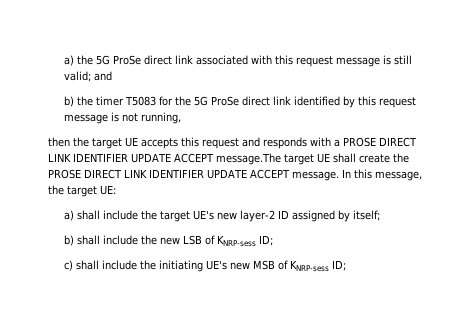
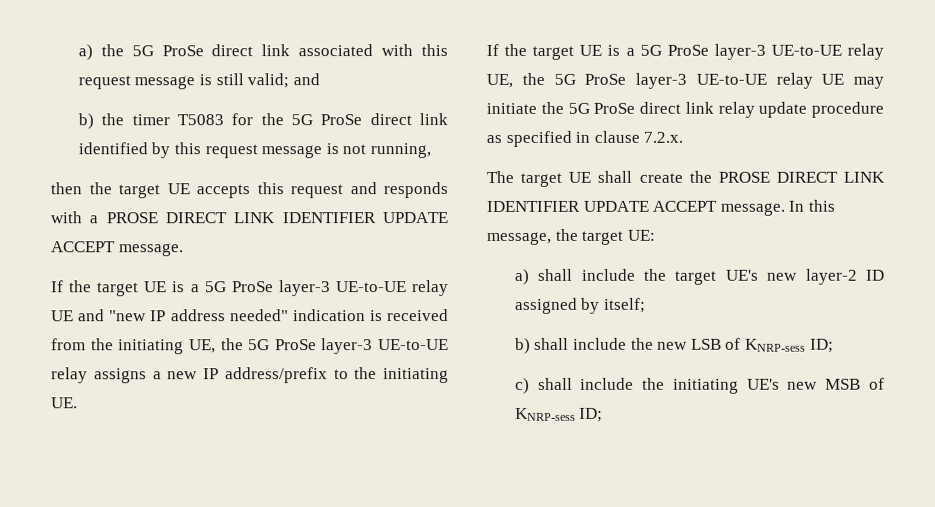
- then the target UE accepts this request and responds with a PROSE DIRECT LINK IDENTIFIER UPDATE ACCEPT message.The target UE shall create the PROSE DIRECT LINK IDENTIFIER UPDATE ACCEPT message.
+ then the target UE accepts this request and responds with a PROSE DIRECT LINK IDENTIFIER UPDATE ACCEPT message.
+ If the target UE is a 5G ProSe layer-3 UE-to-UE relay UE and "new IP address needed" indication is received from the initiating UE, the 5G ProSe layer-3 UE-to-UE relay assigns a new IP address/prefix to the initiating UE.
+ If the target UE is a 5G ProSe layer-3 UE-to-UE relay UE, the 5G ProSe layer-3 UE-to-UE relay UE may initiate the 5G ProSe direct link relay update procedure as specified in clause 7.2.x.
+ The target UE shall create the PROSE DIRECT LINK IDENTIFIER UPDATE ACCEPT message.

